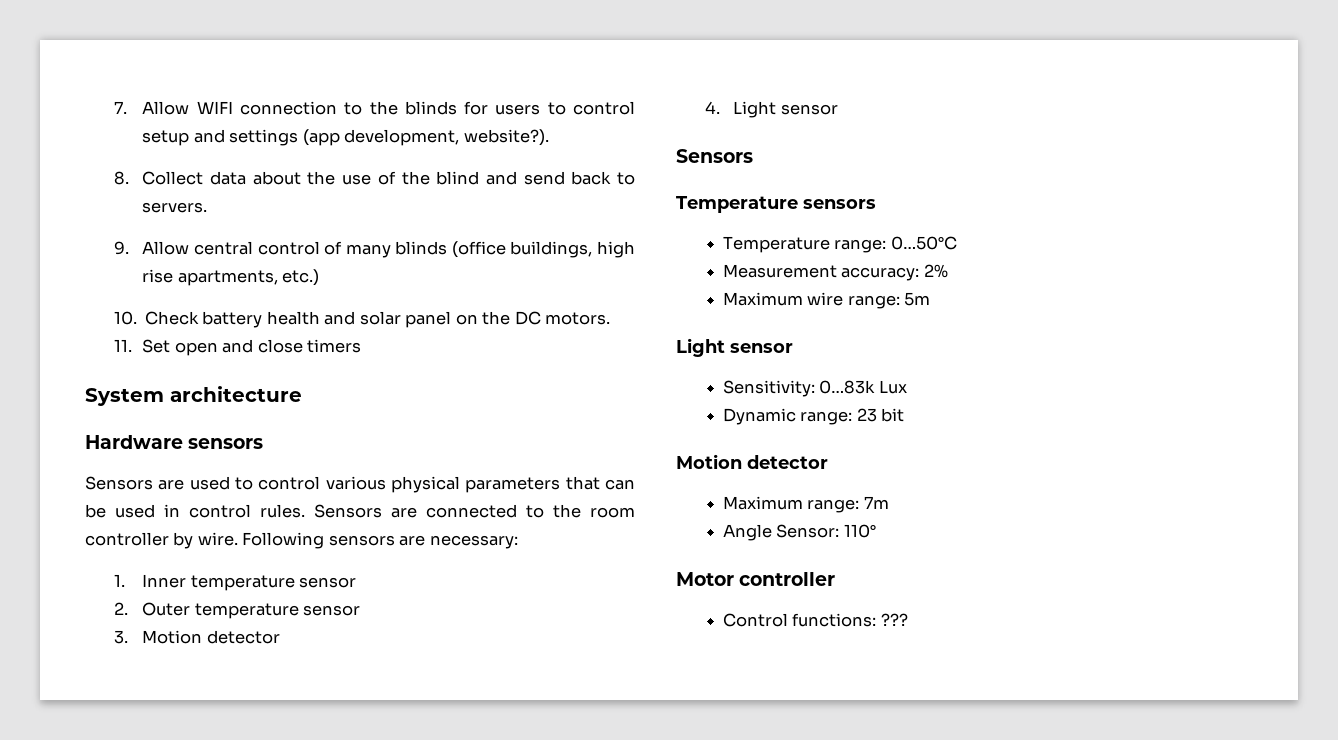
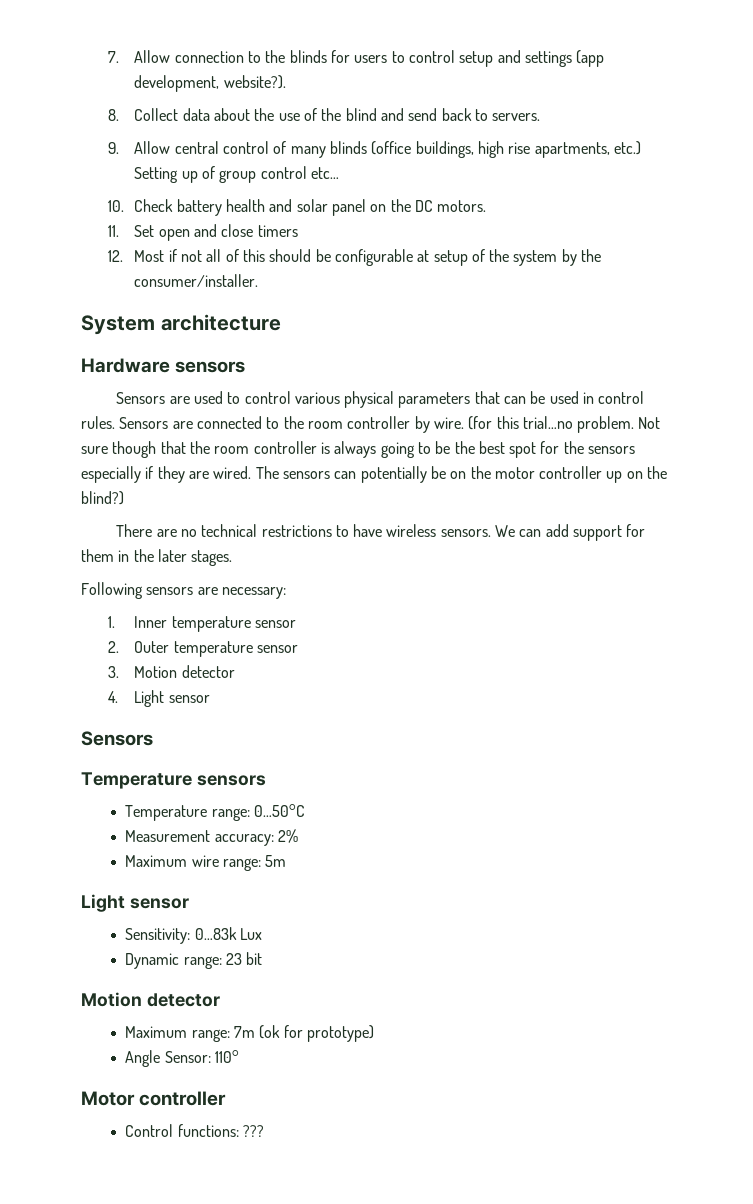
- 7. Allow WIFI connection to the blinds for users to control setup and settings (app development, website?).
+ 7. Allow connection to the blinds for users to control setup and settings (app development, website?).
- 9. Allow central control of many blinds (office buildings, high rise apartments, etc.)
+ 9. Allow central control of many blinds (office buildings, high rise apartments, etc.) Setting up of group control etc…
+ 12. Most if not all of this should be configurable at setup of the system by the consumer/installer.
- Sensors are connected to the room controller by wire. Following sensors are necessary:
+ Sensors are connected to the room controller by wire. (for this trial…no problem. Not sure though that the room controller is always going to be the best spot for the sensors especially if they are wired. The sensors can potentially be on the motor controller up on the blind?)
+ There are no technical restrictions to have wireless sensors. We can add support for them in the later stages.
+ Following sensors are necessary:
- Maximum range: 7m
+ Maximum range: 7m (ok for prototype)

